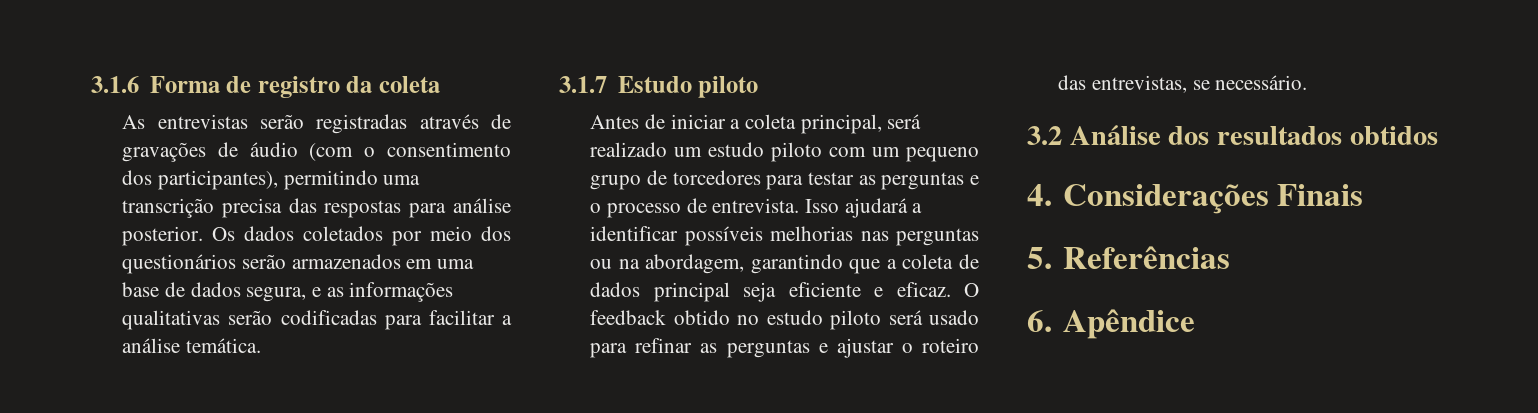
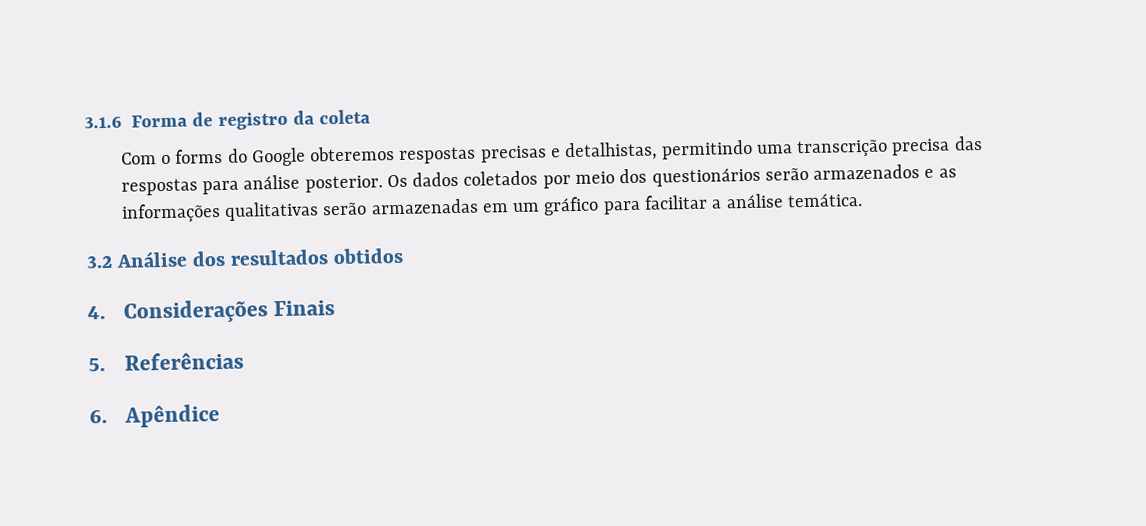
- As entrevistas serão registradas através de gravações de áudio (com o consentimento dos participantes), permitindo uma transcrição precisa das respostas para análise posterior.
+ Com o forms do Google obteremos respostas precisas e detalhistas, permitindo uma transcrição precisa das respostas para análise posterior.
- Os dados coletados por meio dos questionários serão armazenados em uma base de dados segura, e as informações qualitativas serão codificadas para facilitar a análise temática.
+ Os dados coletados por meio dos questionários serão armazenados e as informações qualitativas serão armazenadas em um gráfico para facilitar a análise temática.
- 3.1.7 Estudo piloto
- Antes de iniciar a coleta principal, será realizado um estudo piloto com um pequeno grupo de torcedores para testar as perguntas e o processo de entrevista. Isso ajudará a identificar possíveis melhorias nas perguntas ou na abordagem, garantindo que a coleta de dados principal seja eficiente e eficaz. O feedback obtido no estudo piloto será usado para refinar as perguntas e ajustar o roteiro das entrevistas, se necessário.

